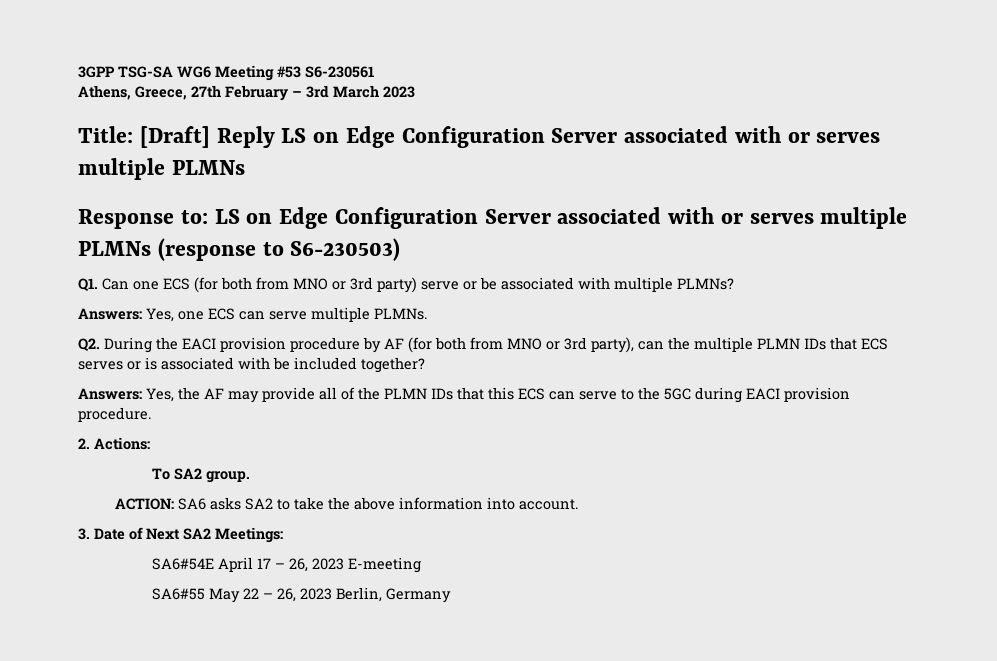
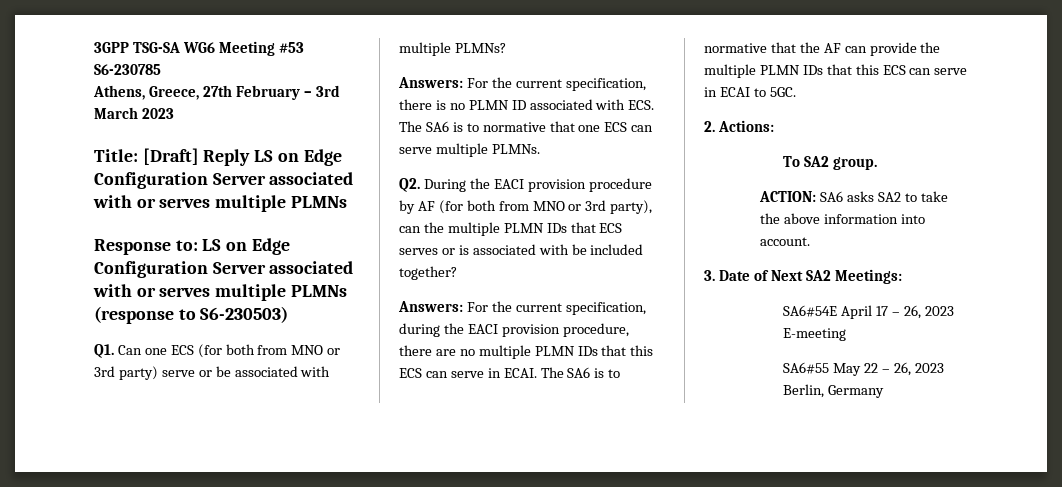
- 3GPP TSG-SA WG6 Meeting #53 S6-230561
+ 3GPP TSG-SA WG6 Meeting #53 S6-230785
- Answers: Yes, one ECS can serve multiple PLMNs.
+ Answers: For the current specification, there is no PLMN ID associated with ECS. The SA6 is to normative that one ECS can serve multiple PLMNs.
- Answers: Yes, the AF may provide all of the PLMN IDs that this ECS can serve to the 5GC during EACI provision procedure.
+ Answers: For the current specification, during the EACI provision procedure, there are no multiple PLMN IDs that this ECS can serve in ECAI. The SA6 is to normative that the AF can provide the multiple PLMN IDs that this ECS can serve in ECAI to 5GC.

